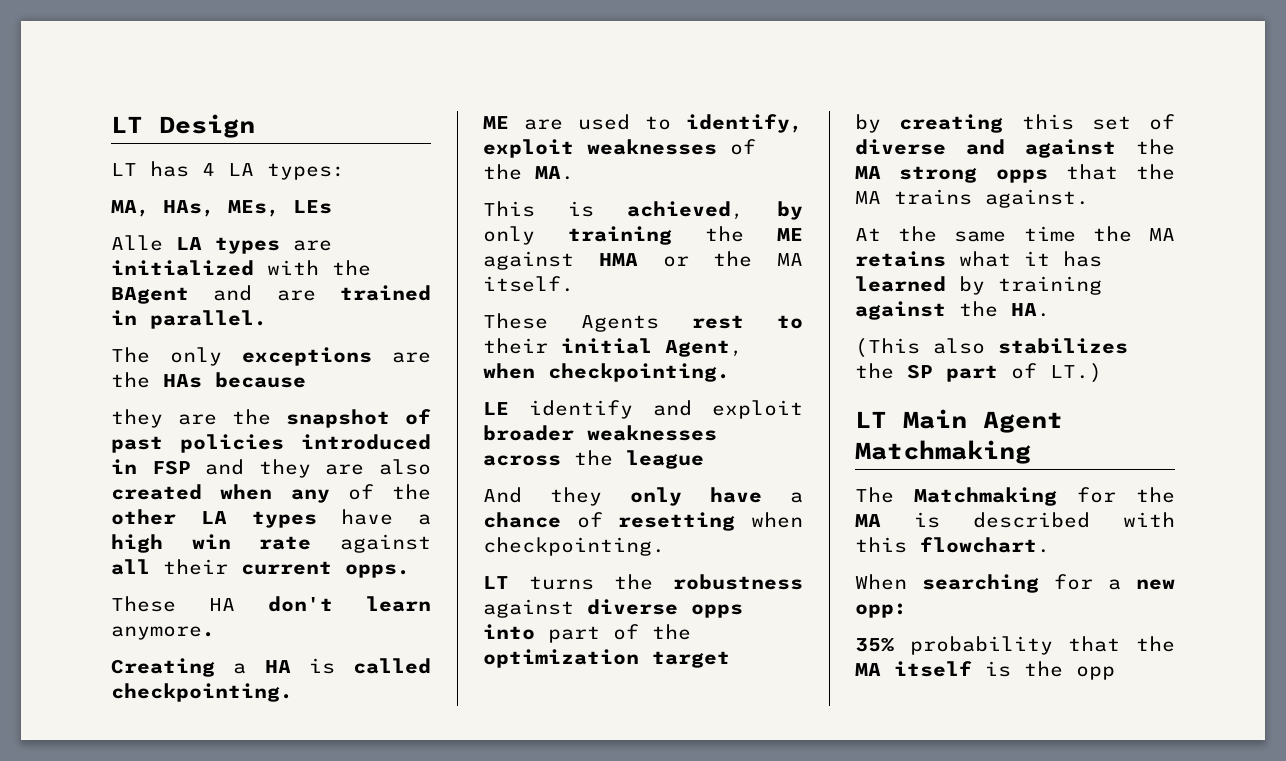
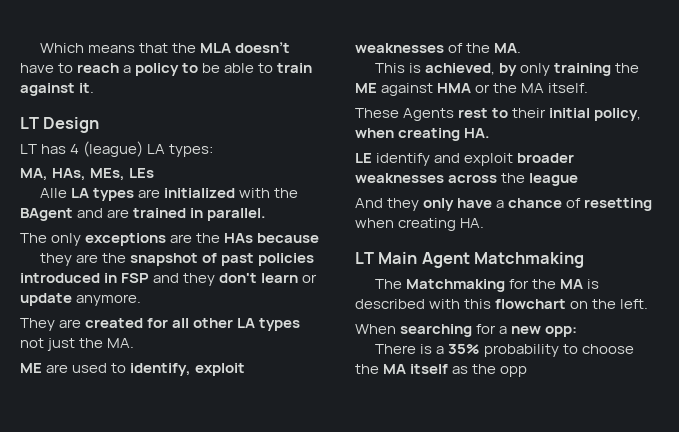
+ Which means that the MLA doesn’t have to reach a policy to be able to train against it.
- LT has 4 LA types:
+ LT has 4 (league) LA types:
- they are the snapshot of past policies introduced in FSP and they are also created when any of the other LA types have a high win rate against all their current opps.
- These HA don't learn anymore.
- Creating a HA is called checkpointing.
+ they are the snapshot of past policies introduced in FSP and they don't learn or update anymore.
+ They are created for all other LA types not just the MA.
- These Agents rest to their initial Agent, when checkpointing.
+ These Agents rest to their initial policy, when creating HA.
- And they only have a chance of resetting when checkpointing.
- LT turns the robustness against diverse opps into part of the optimization target
- by creating this set of diverse and against the MA strong opps that the MA trains against.
- At the same time the MA retains what it has learned by training against the HA.
- (This also stabilizes the SP part of LT.)
+ And they only have a chance of resetting when creating HA.
- The Matchmaking for the MA is described with this flowchart.
+ The Matchmaking for the MA is described with this flowchart on the left.
- 35% probability that the MA itself is the opp
+ There is a 35% probability to choose the MA itself as the opp

